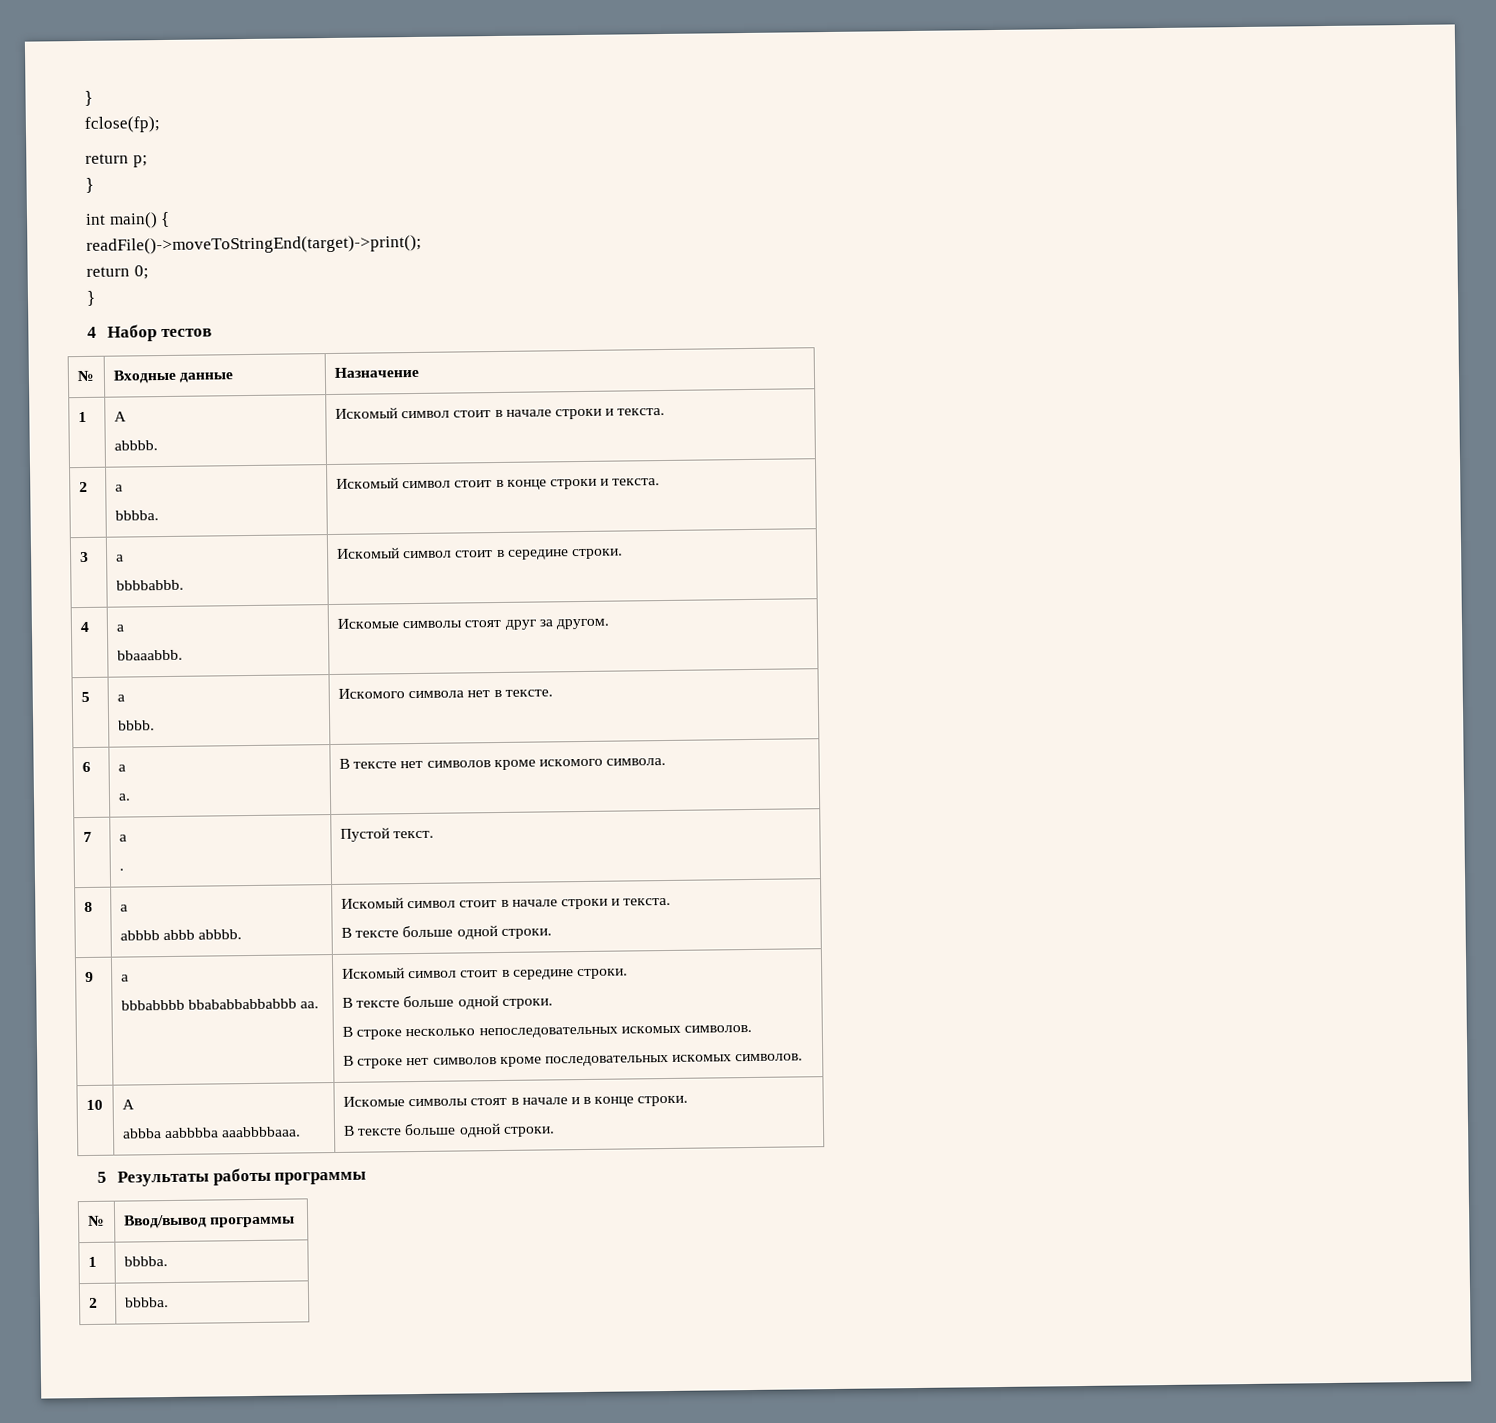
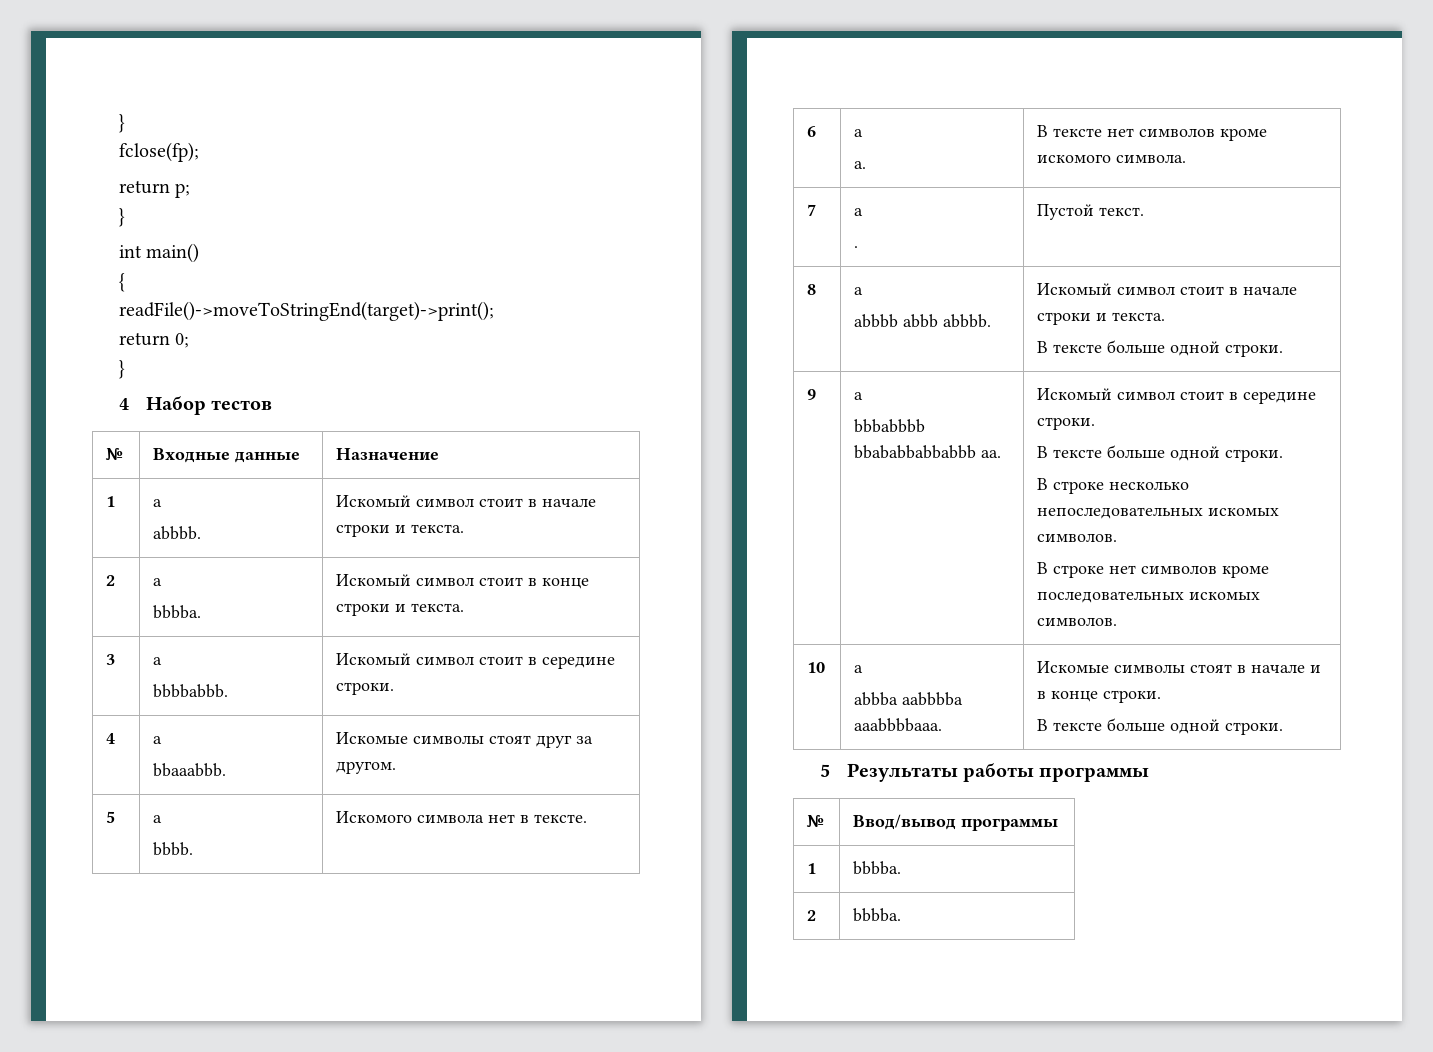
- int main() {
+ int main()
+ {
- 1 | A
+ 1 | a
- 10 | A
+ 10 | a

